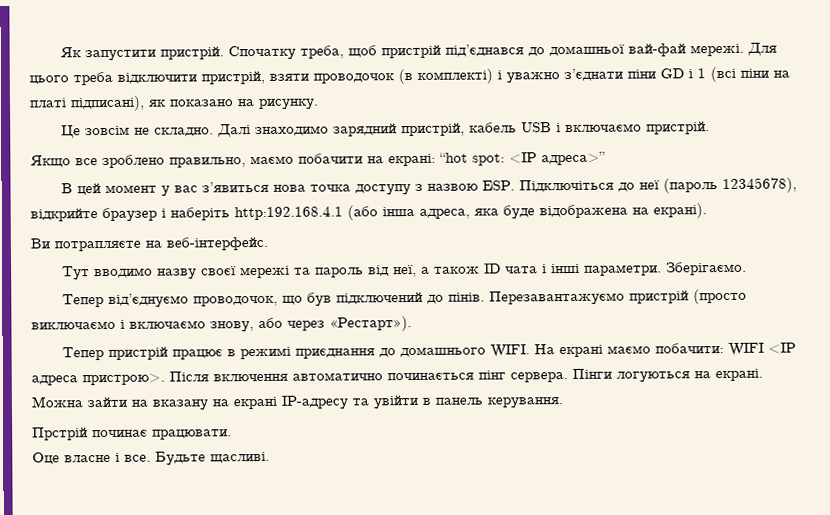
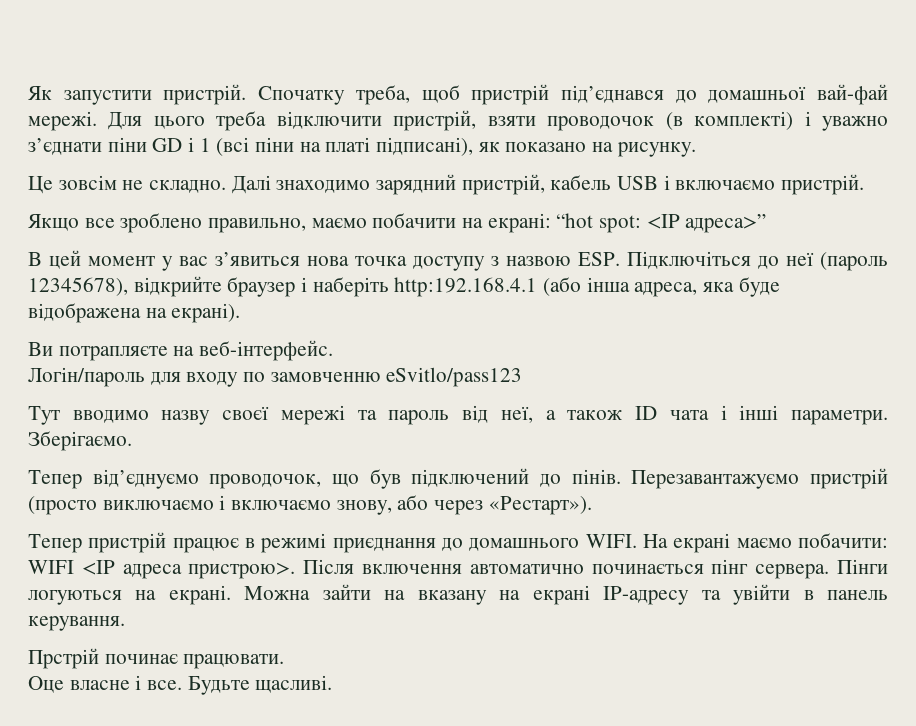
+ Логін/пароль для входу по замовченню eSvitlo/pass123

